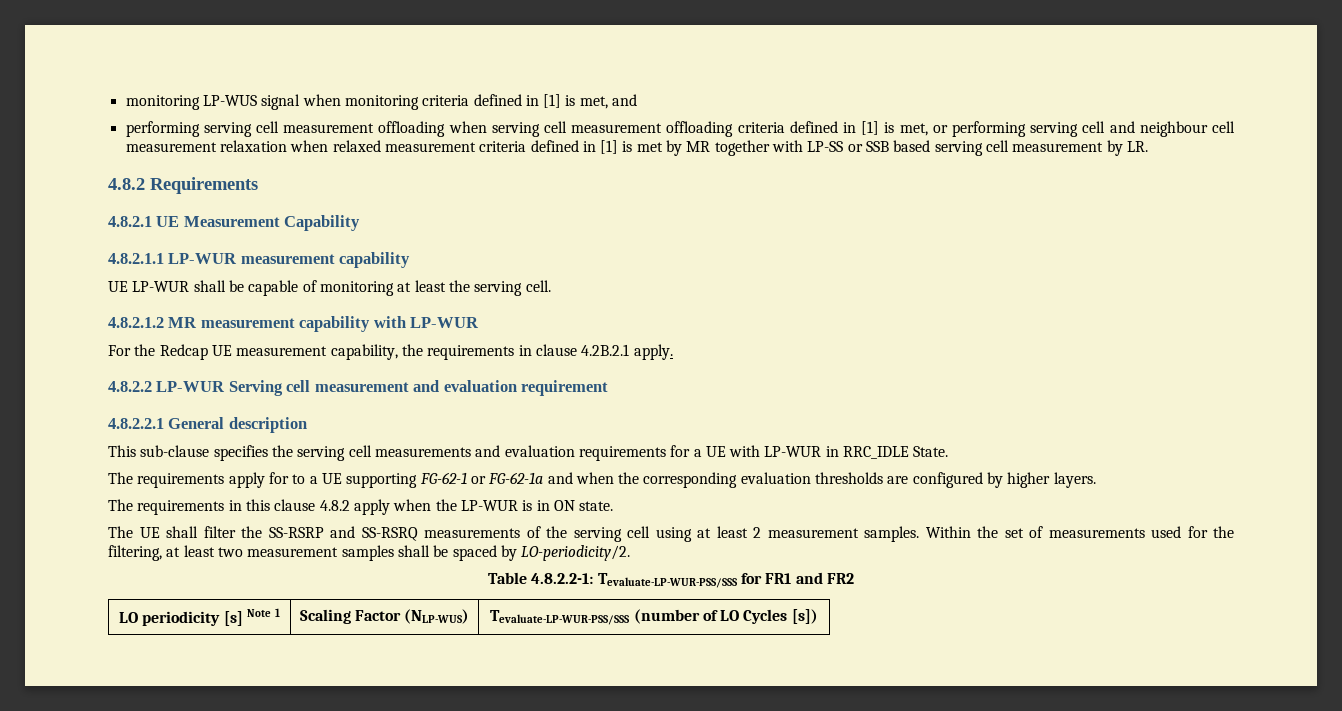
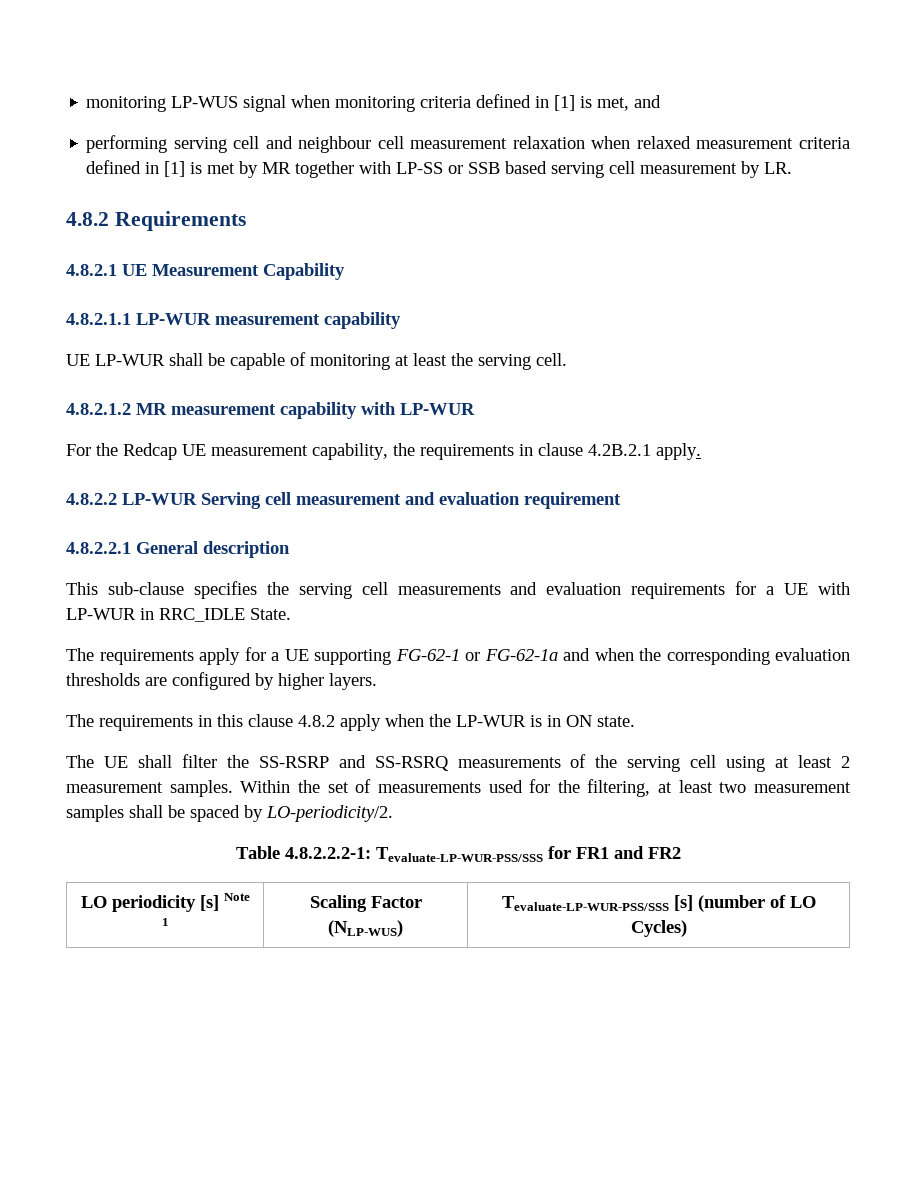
- performing serving cell measurement offloading when serving cell measurement offloading criteria defined in [1] is met, or performing serving cell and neighbour cell measurement relaxation when relaxed measurement criteria defined in [1] is met by MR together with LP-SS or SSB based serving cell measurement by LR.
+ performing serving cell and neighbour cell measurement relaxation when relaxed measurement criteria defined in [1] is met by MR together with LP-SS or SSB based serving cell measurement by LR.
- The requirements apply for to a UE supporting FG-62-1 or FG-62-1a and when the corresponding evaluation thresholds are configured by higher layers.
+ The requirements apply for a UE supporting FG-62-1 or FG-62-1a and when the corresponding evaluation thresholds are configured by higher layers.
- Table 4.8.2.2-1: Tevaluate-LP-WUR-PSS/SSS for FR1 and FR2
+ Table 4.8.2.2.2-1: Tevaluate-LP-WUR-PSS/SSS for FR1 and FR2
- LO periodicity [s] Note 1 | Scaling Factor (NLP-WUS) | Tevaluate-LP-WUR-PSS/SSS (number of LO Cycles [s])
+ LO periodicity [s] Note 1 | Scaling Factor (NLP-WUS) | Tevaluate-LP-WUR-PSS/SSS [s] (number of LO Cycles)

